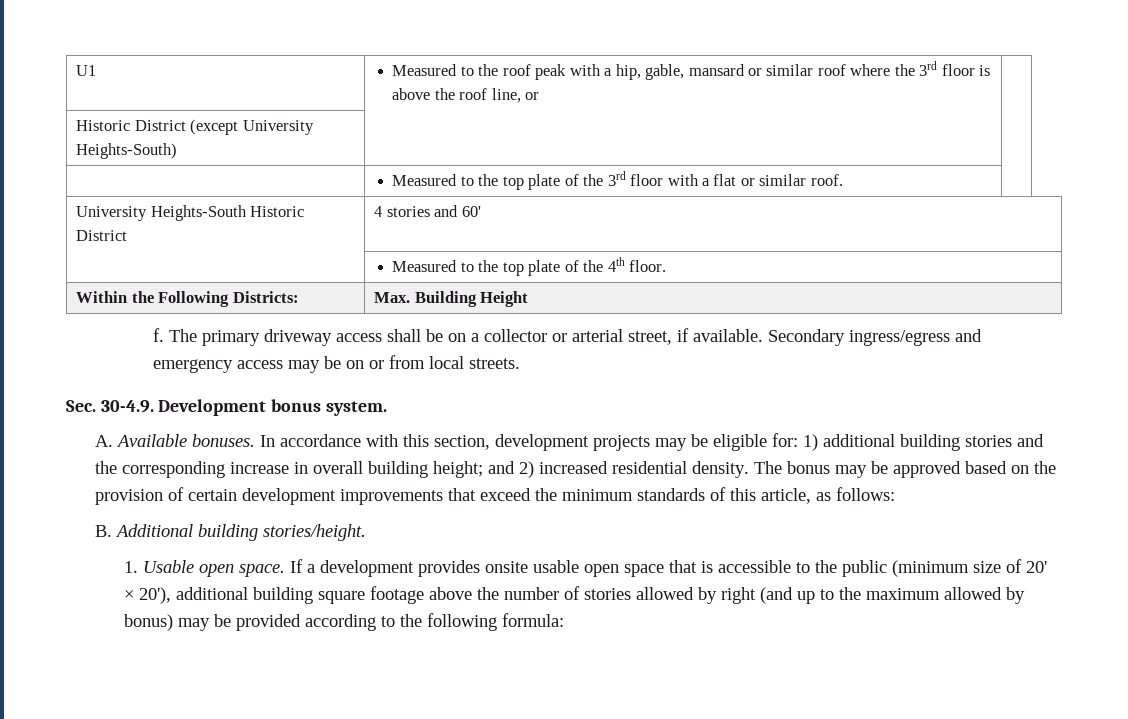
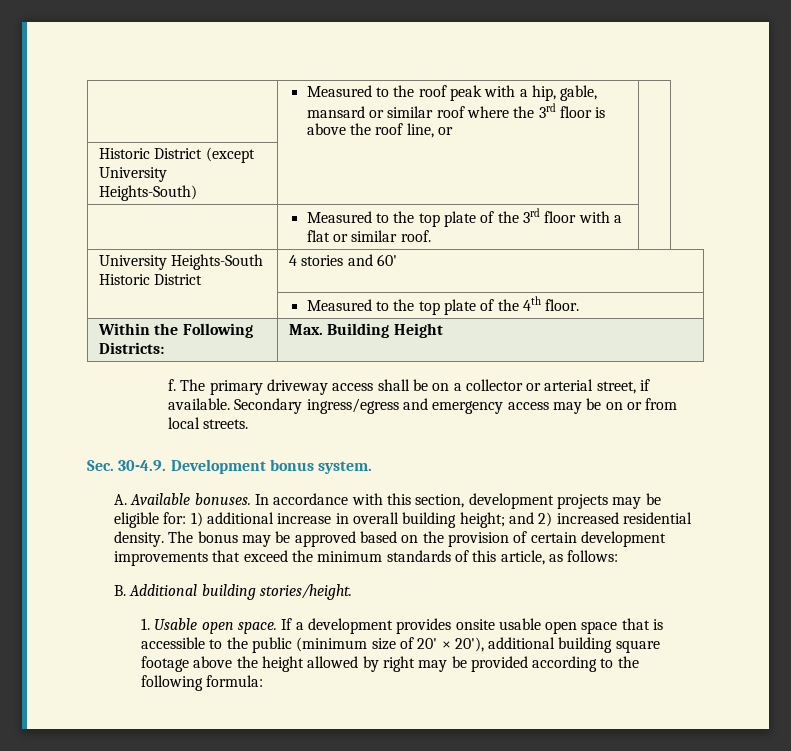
- U1 | Measured to the roof peak with a hip, gable, mansard or similar roof where the 3rd floor is above the roof line, or |
+ | Measured to the roof peak with a hip, gable, mansard or similar roof where the 3rd floor is above the roof line, or |
- In accordance with this section, development projects may be eligible for: 1) additional building stories and the corresponding increase in overall building height; and 2) increased residential density.
+ In accordance with this section, development projects may be eligible for: 1) additional increase in overall building height; and 2) increased residential density.
- If a development provides onsite usable open space that is accessible to the public (minimum size of 20' × 20'), additional building square footage above the number of stories allowed by right (and up to the maximum allowed by bonus) may be provided according to the following formula:
+ If a development provides onsite usable open space that is accessible to the public (minimum size of 20' × 20'), additional building square footage above the height allowed by right may be provided according to the following formula:

